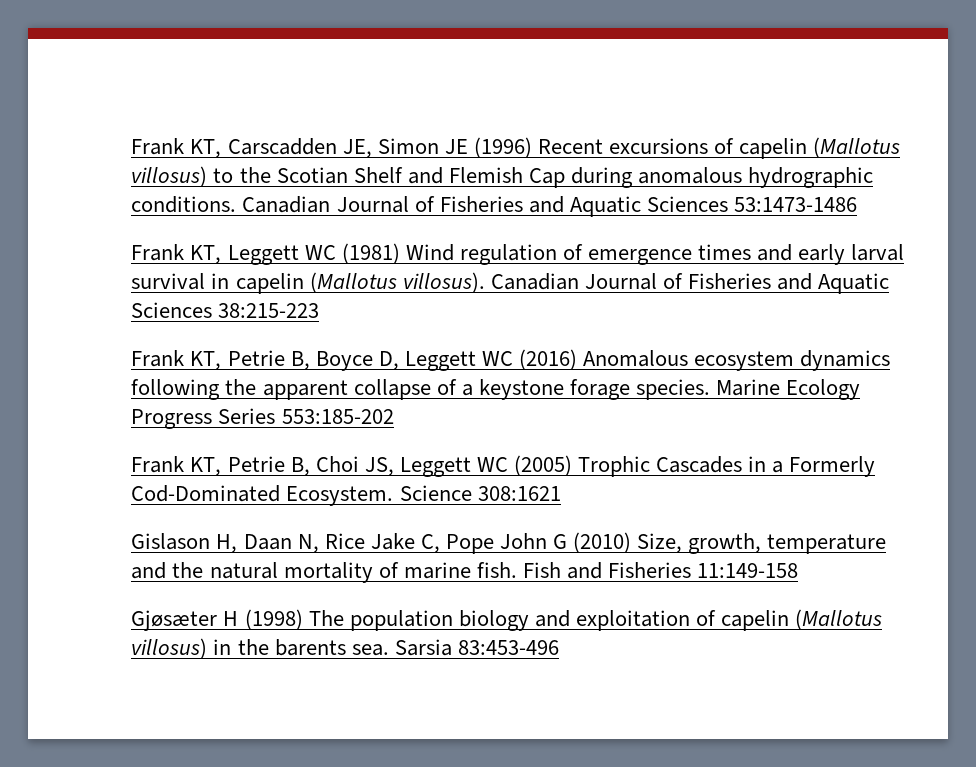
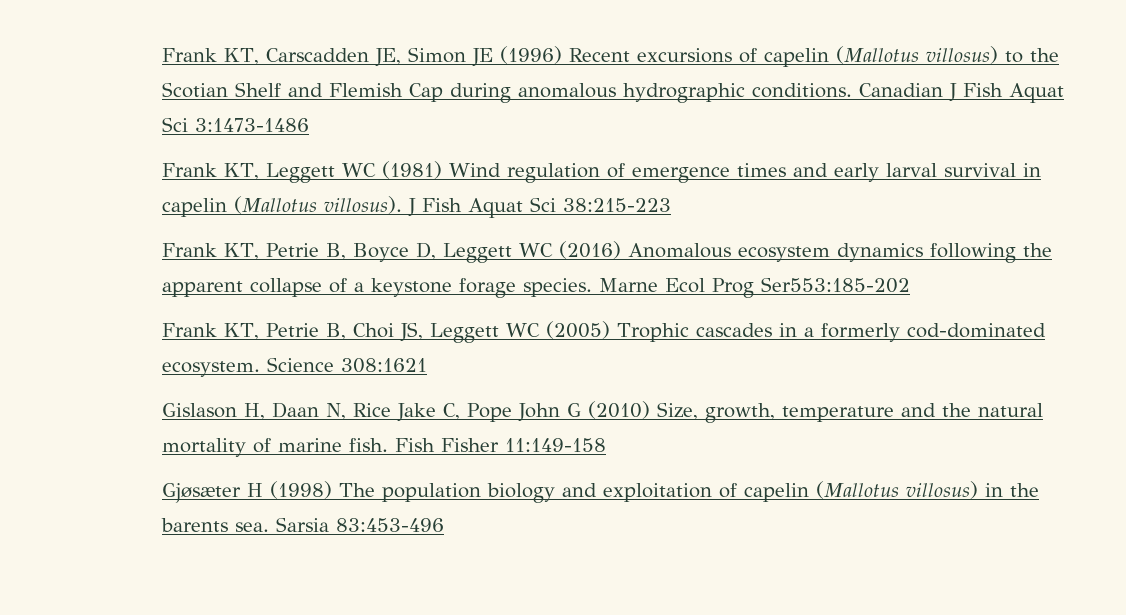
- Canadian Journal of Fisheries and Aquatic Sciences 53:1473-1486
+ Canadian J Fish Aquat Sci 3:1473-1486
- Canadian Journal of Fisheries and Aquatic Sciences 38:215-223
+ J Fish Aquat Sci 38:215-223
- Marine Ecology Progress Series 553:185-202
+ Marne Ecol Prog Ser553:185-202
- Frank KT, Petrie B, Choi JS, Leggett WC (2005) Trophic Cascades in a Formerly Cod-Dominated Ecosystem.
+ Frank KT, Petrie B, Choi JS, Leggett WC (2005) Trophic cascades in a formerly cod-dominated ecosystem.
- Fish and Fisheries 11:149-158
+ Fish Fisher 11:149-158

